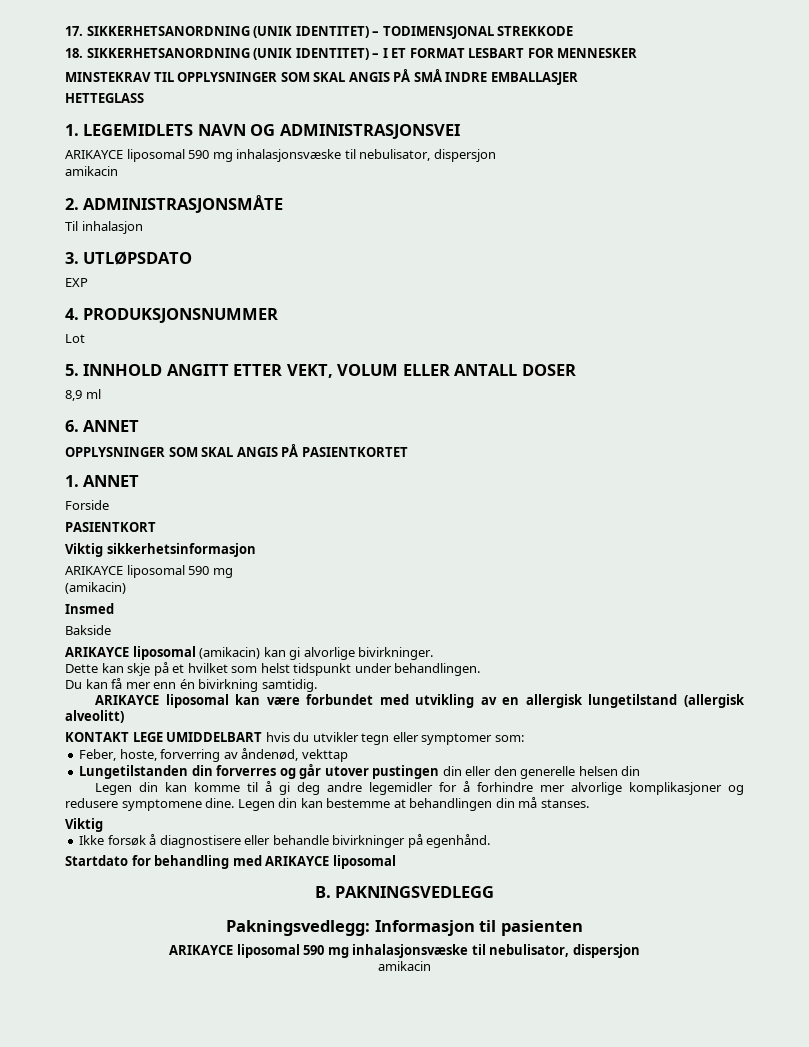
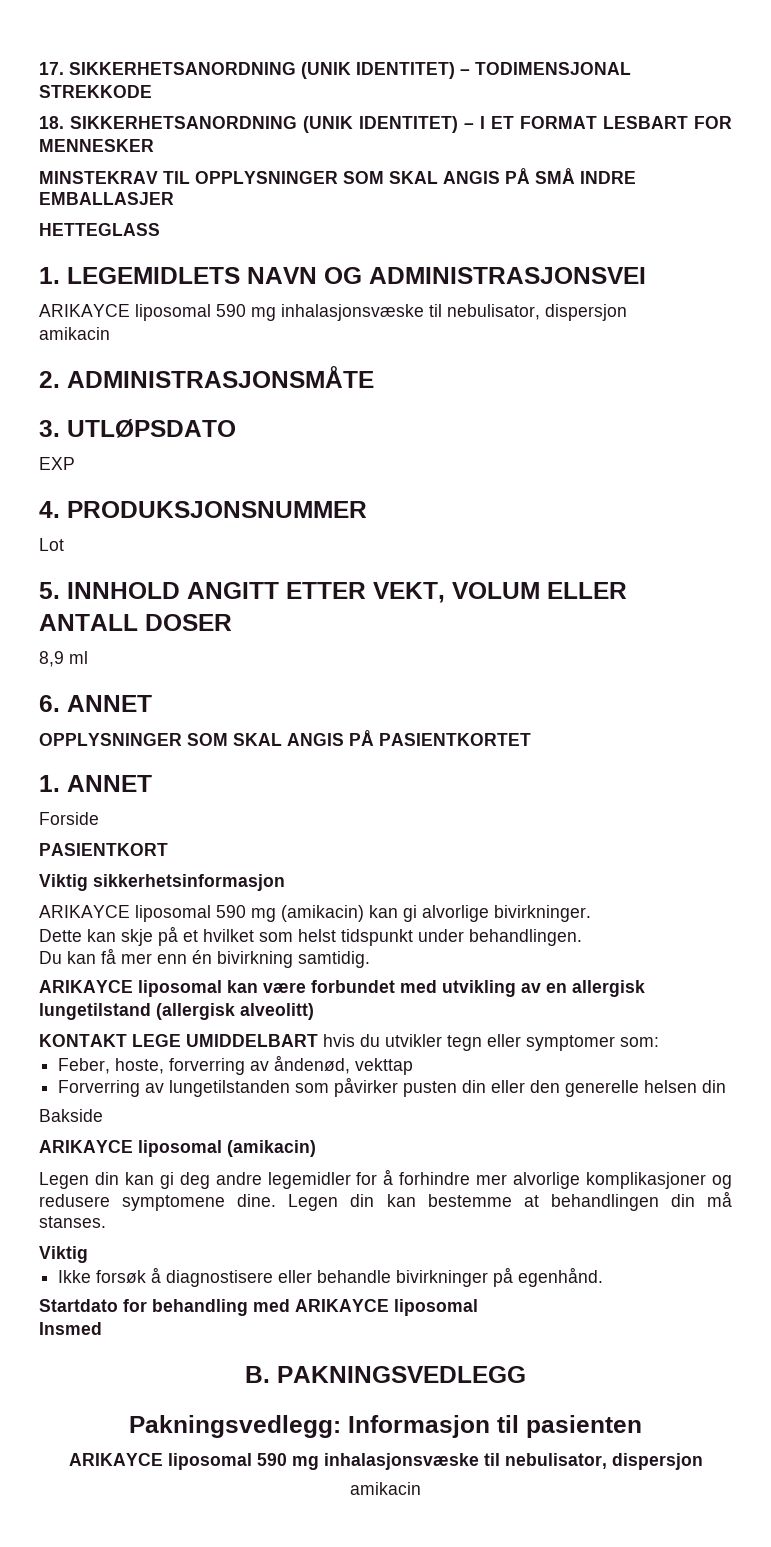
- Til inhalasjon
  Viktig sikkerhetsinformasjon
- ARIKAYCE liposomal 590 mg
- (amikacin)
- Insmed
- Bakside
- ARIKAYCE liposomal (amikacin) kan gi alvorlige bivirkninger.
+ ARIKAYCE liposomal 590 mg (amikacin) kan gi alvorlige bivirkninger.
- Lungetilstanden din forverres og går utover pustingen din eller den generelle helsen din
+ Forverring av lungetilstanden som påvirker pusten din eller den generelle helsen din
- Legen din kan komme til å gi deg andre legemidler for å forhindre mer alvorlige komplikasjoner og redusere symptomene dine.
+ Bakside
+ ARIKAYCE liposomal (amikacin)
+ Legen din kan gi deg andre legemidler for å forhindre mer alvorlige komplikasjoner og redusere symptomene dine.
+ Insmed

